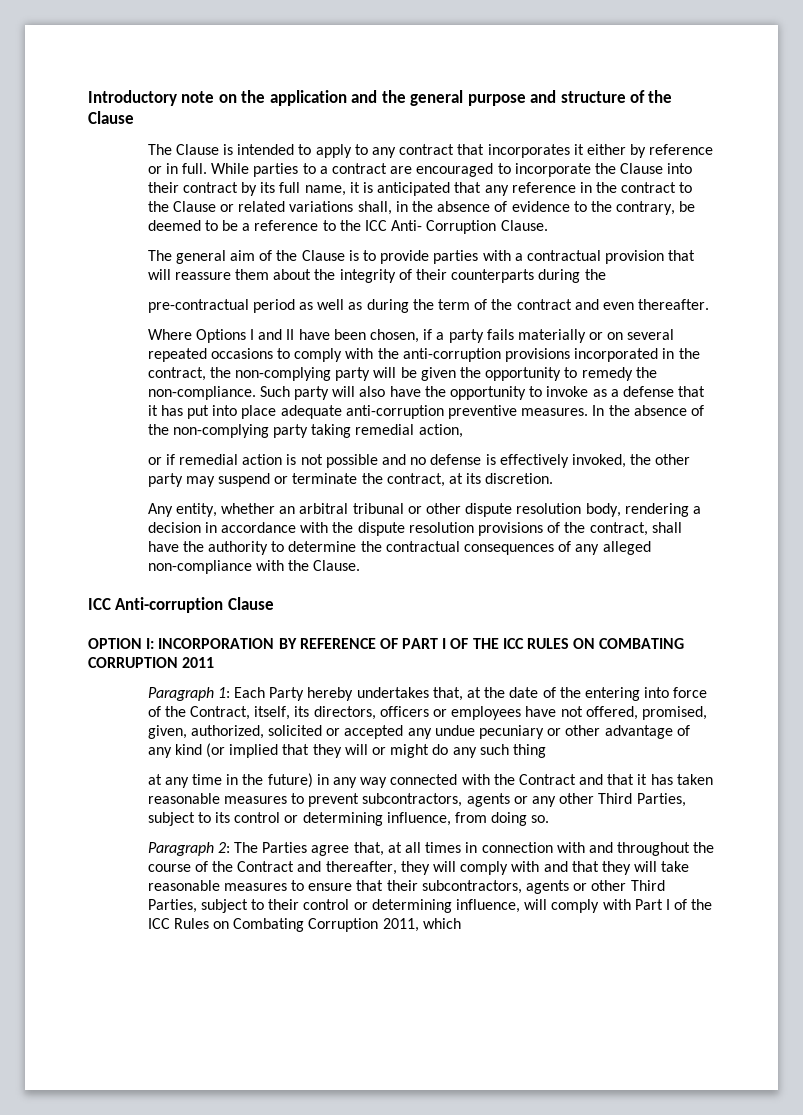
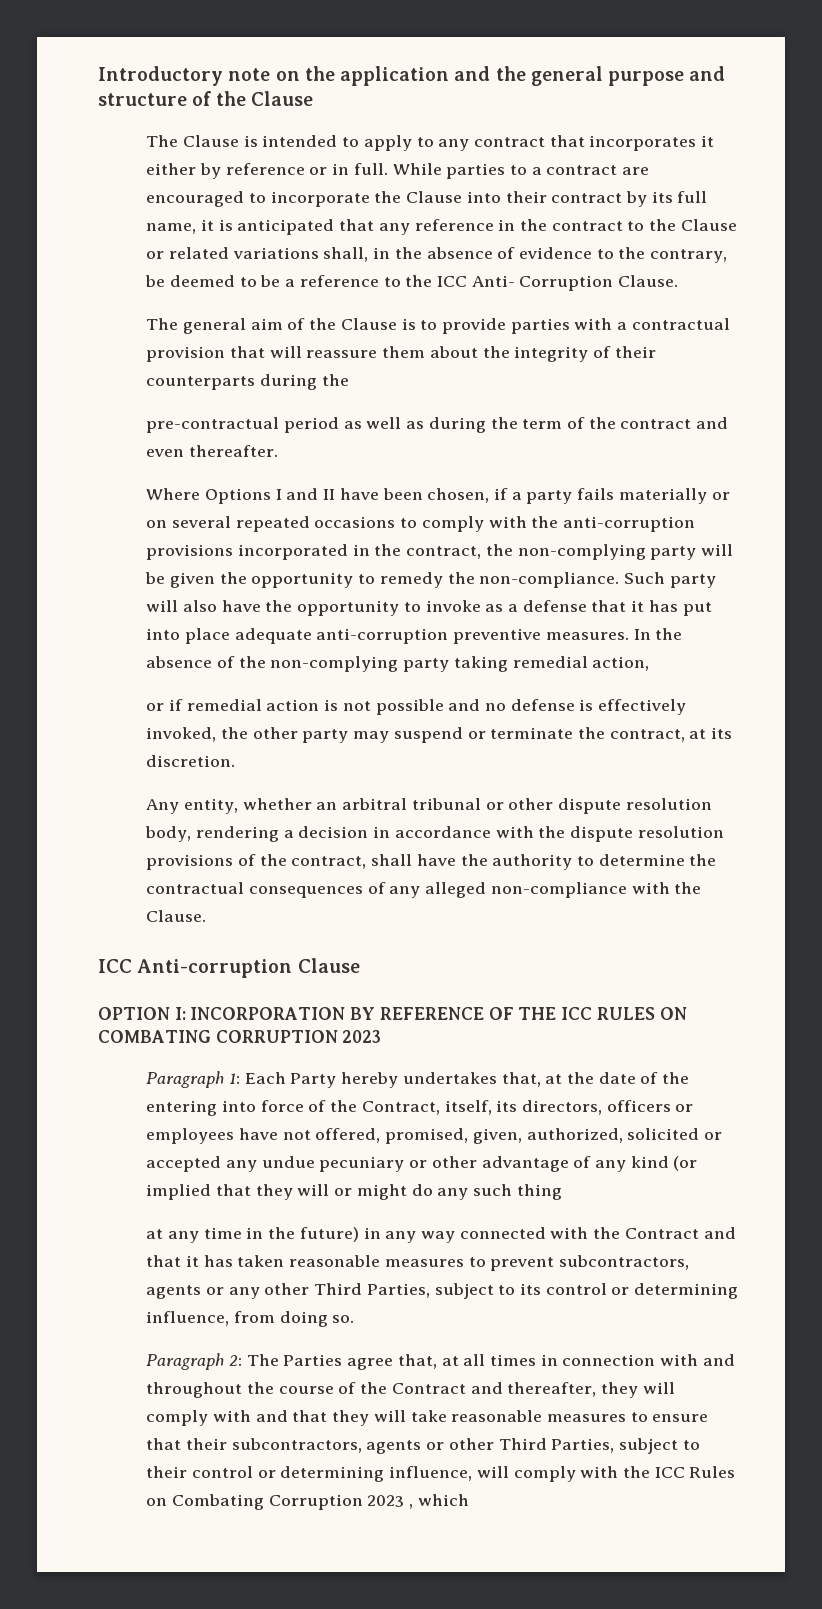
- OPTION I: INCORPORATION BY REFERENCE OF PART I OF THE ICC RULES ON COMBATING CORRUPTION 2011
+ OPTION I: INCORPORATION BY REFERENCE OF THE ICC RULES ON COMBATING CORRUPTION 2023
- Paragraph 2: The Parties agree that, at all times in connection with and throughout the course of the Contract and thereafter, they will comply with and that they will take reasonable measures to ensure that their subcontractors, agents or other Third Parties, subject to their control or determining influence, will comply with Part I of the ICC Rules on Combating Corruption 2011, which
+ Paragraph 2: The Parties agree that, at all times in connection with and throughout the course of the Contract and thereafter, they will comply with and that they will take reasonable measures to ensure that their subcontractors, agents or other Third Parties, subject to their control or determining influence, will comply with the ICC Rules on Combating Corruption 2023 , which

